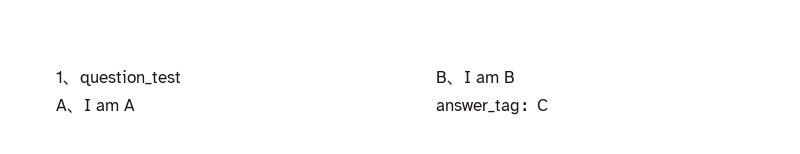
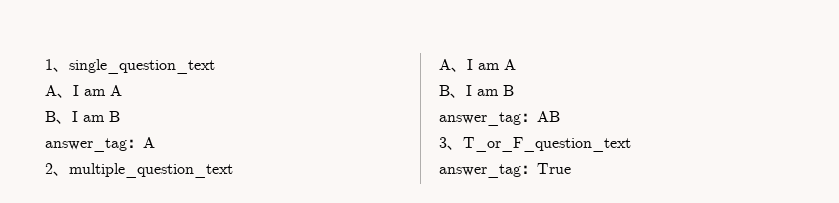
- 1、question_test
+ 1、single_question_text
- answer_tag：C
+ answer_tag：A
+ 2、multiple_question_text
+ A、I am A
+ B、I am B
+ answer_tag：AB
+ 3、T_or_F_question_text
+ answer_tag：True

